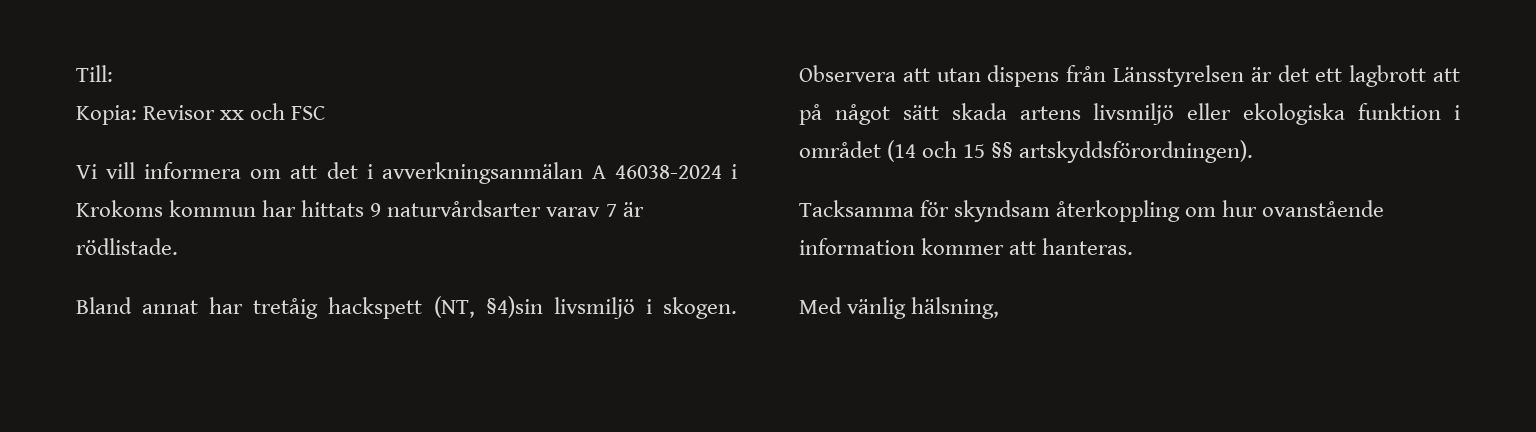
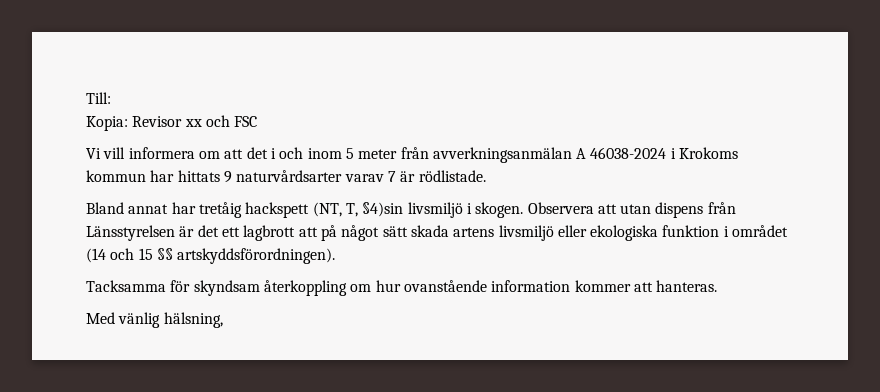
- Vi vill informera om att det i avverkningsanmälan A 46038-2024 i Krokoms kommun har hittats 9 naturvårdsarter varav 7 är rödlistade.
+ Vi vill informera om att det i och inom 5 meter från avverkningsanmälan A 46038-2024 i Krokoms kommun har hittats 9 naturvårdsarter varav 7 är rödlistade.
- Bland annat har tretåig hackspett (NT, §4)sin livsmiljö i skogen.
+ Bland annat har tretåig hackspett (NT, T, §4)sin livsmiljö i skogen.

